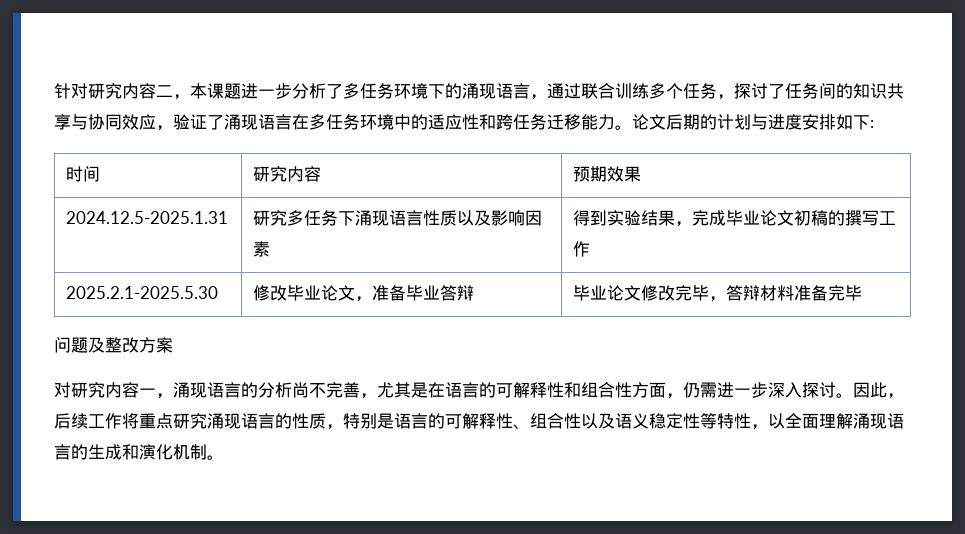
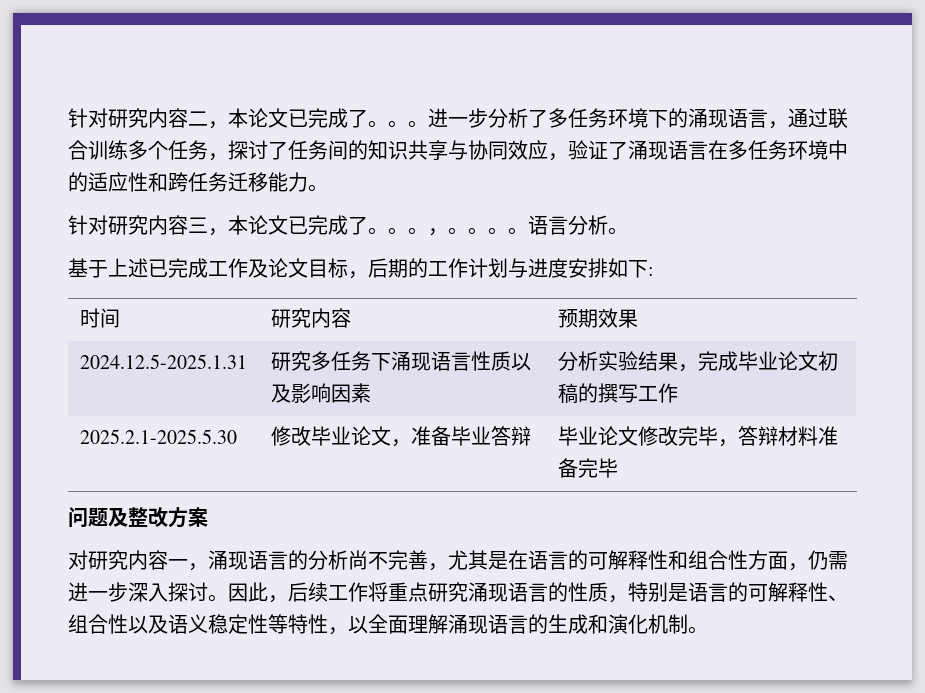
- 针对研究内容二，本课题进一步分析了多任务环境下的涌现语言，通过联合训练多个任务，探讨了任务间的知识共享与协同效应，验证了涌现语言在多任务环境中的适应性和跨任务迁移能力。论文后期的计划与进度安排如下:
+ 针对研究内容二，本论文已完成了。。。进一步分析了多任务环境下的涌现语言，通过联合训练多个任务，探讨了任务间的知识共享与协同效应，验证了涌现语言在多任务环境中的适应性和跨任务迁移能力。
+ 针对研究内容三，本论文已完成了。。。，。。。。语言分析。
+ 基于上述已完成工作及论文目标，后期的工作计划与进度安排如下:
- 2024.12.5-2025.1.31 | 研究多任务下涌现语言性质以及影响因素 | 得到实验结果，完成毕业论文初稿的撰写工作
+ 2024.12.5-2025.1.31 | 研究多任务下涌现语言性质以及影响因素 | 分析实验结果，完成毕业论文初稿的撰写工作

